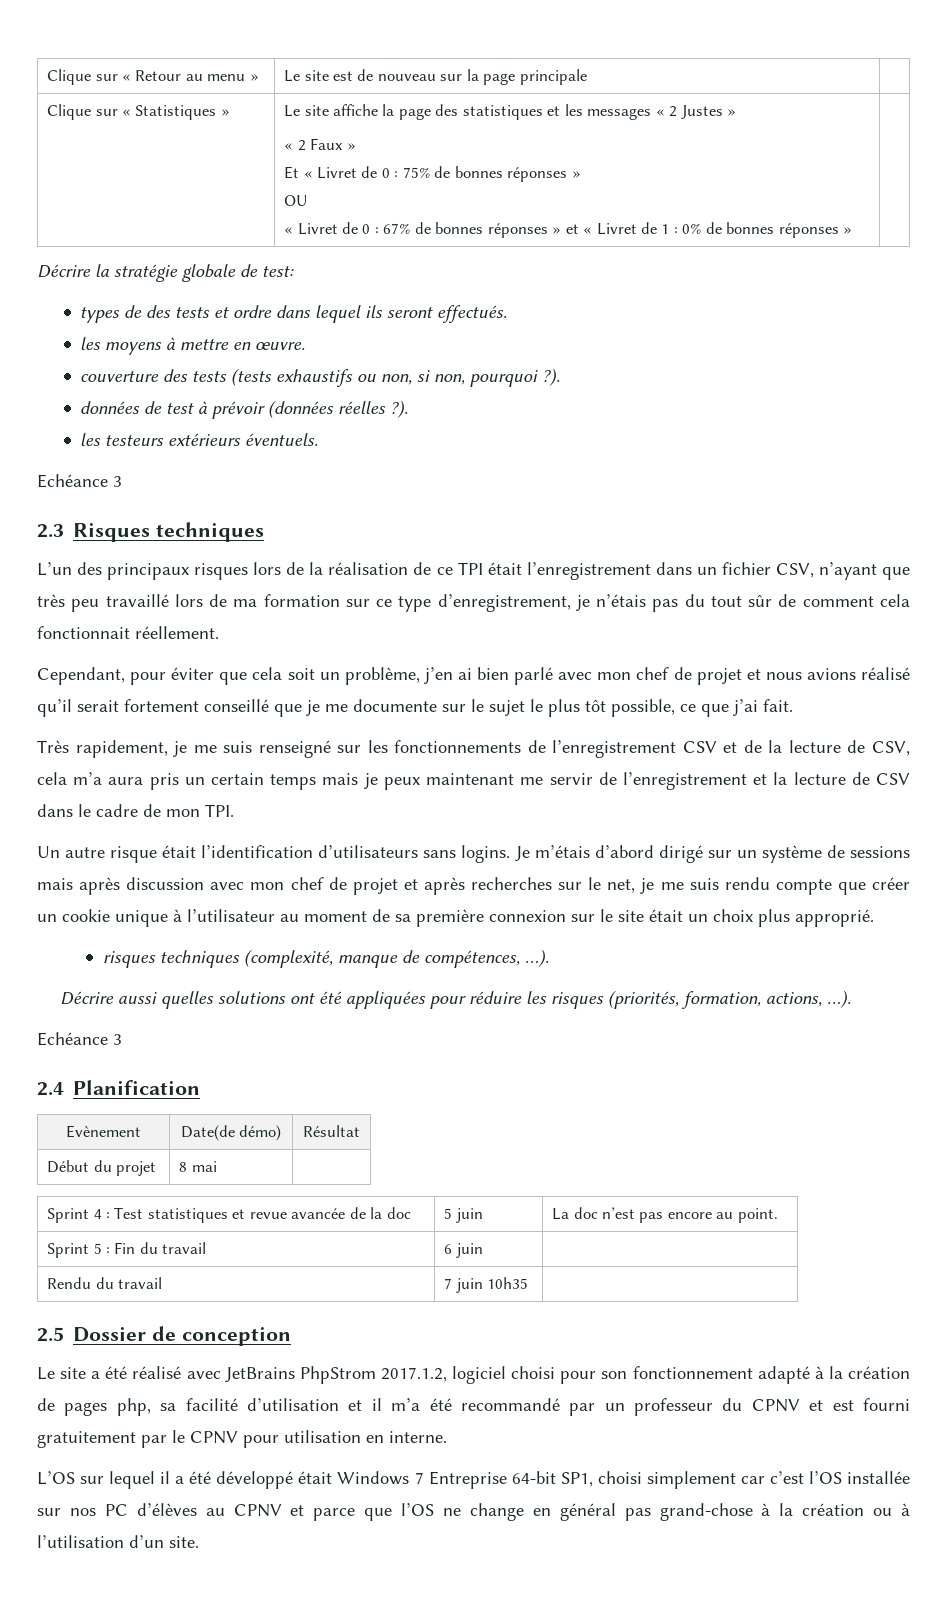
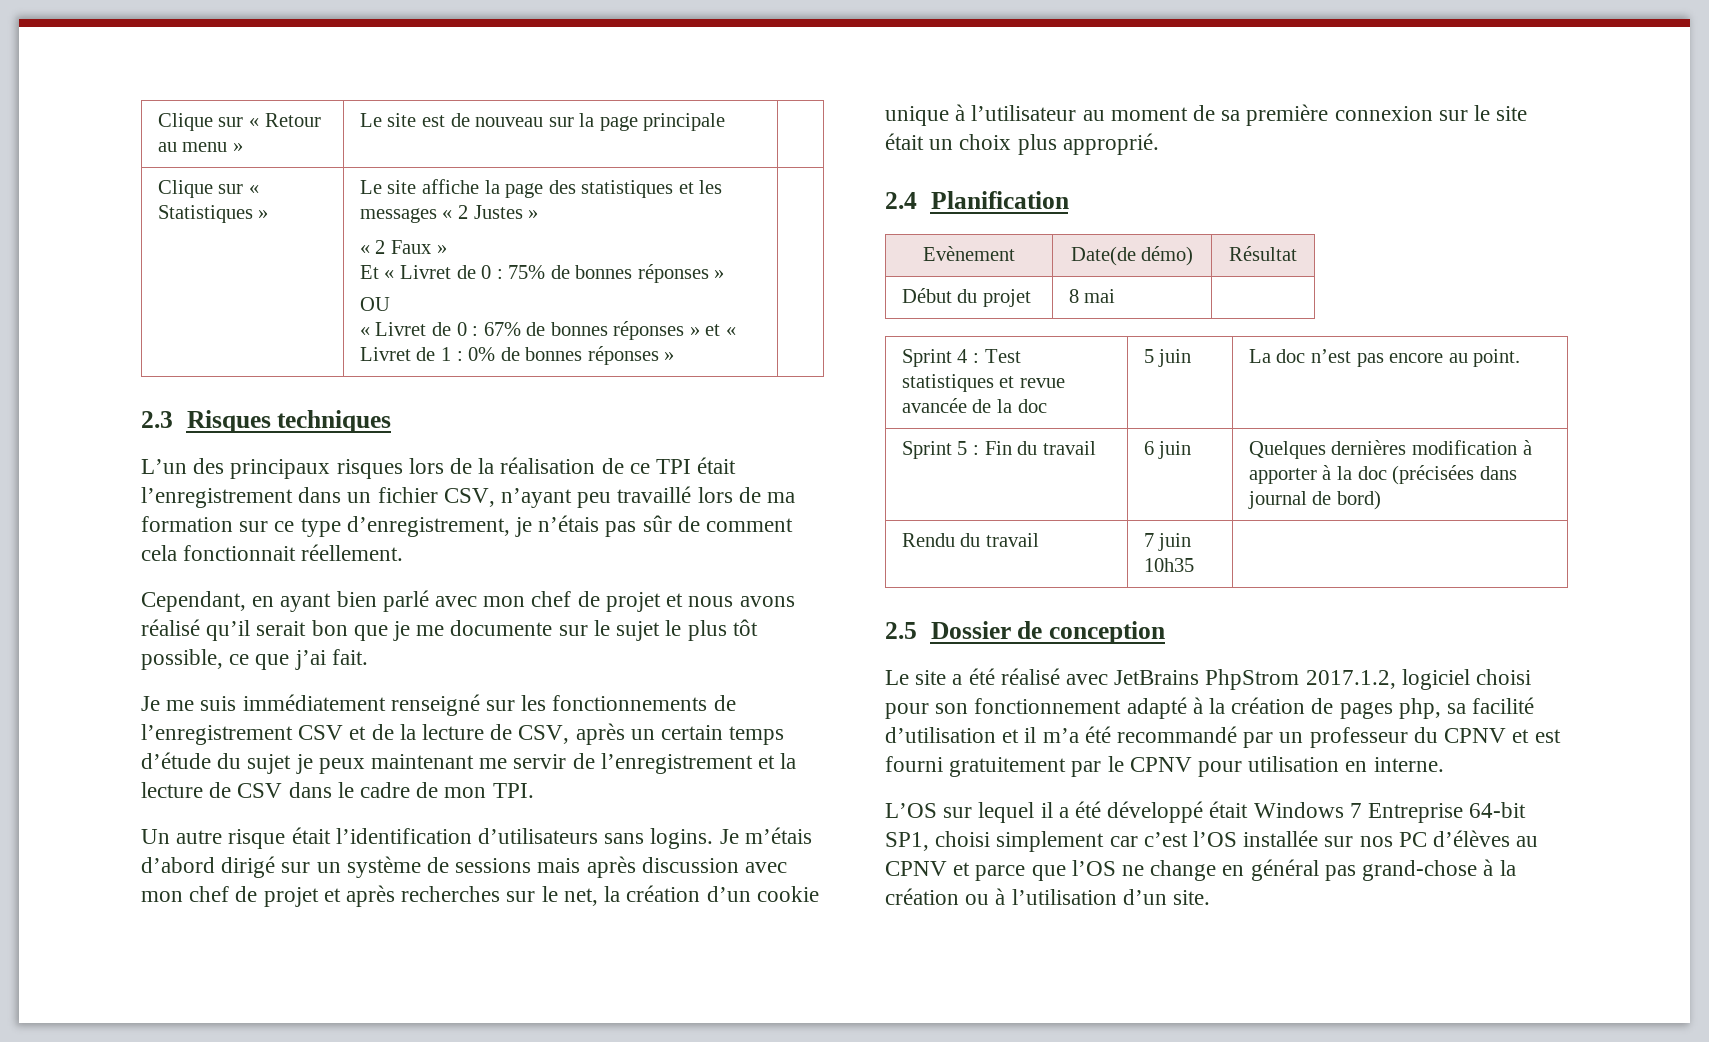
- Décrire la stratégie globale de test:
- types de des tests et ordre dans lequel ils seront effectués.
- les moyens à mettre en œuvre.
- couverture des tests (tests exhaustifs ou non, si non, pourquoi ?).
- données de test à prévoir (données réelles ?).
- les testeurs extérieurs éventuels.
- Echéance 3
- L’un des principaux risques lors de la réalisation de ce TPI était l’enregistrement dans un fichier CSV, n’ayant que très peu travaillé lors de ma formation sur ce type d’enregistrement, je n’étais pas du tout sûr de comment cela fonctionnait réellement.
+ L’un des principaux risques lors de la réalisation de ce TPI était l’enregistrement dans un fichier CSV, n’ayant peu travaillé lors de ma formation sur ce type d’enregistrement, je n’étais pas sûr de comment cela fonctionnait réellement.
- Cependant, pour éviter que cela soit un problème, j’en ai bien parlé avec mon chef de projet et nous avions réalisé qu’il serait fortement conseillé que je me documente sur le sujet le plus tôt possible, ce que j’ai fait.
+ Cependant, en ayant bien parlé avec mon chef de projet et nous avons réalisé qu’il serait bon que je me documente sur le sujet le plus tôt possible, ce que j’ai fait.
- Très rapidement, je me suis renseigné sur les fonctionnements de l’enregistrement CSV et de la lecture de CSV, cela m’a aura pris un certain temps mais je peux maintenant me servir de l’enregistrement et la lecture de CSV dans le cadre de mon TPI.
+ Je me suis immédiatement renseigné sur les fonctionnements de l’enregistrement CSV et de la lecture de CSV, après un certain temps d’étude du sujet je peux maintenant me servir de l’enregistrement et la lecture de CSV dans le cadre de mon TPI.
- Je m’étais d’abord dirigé sur un système de sessions mais après discussion avec mon chef de projet et après recherches sur le net, je me suis rendu compte que créer un cookie unique à l’utilisateur au moment de sa première connexion sur le site était un choix plus approprié.
+ Je m’étais d’abord dirigé sur un système de sessions mais après discussion avec mon chef de projet et après recherches sur le net, la création d’un cookie unique à l’utilisateur au moment de sa première connexion sur le site était un choix plus approprié.
- risques techniques (complexité, manque de compétences, …).
- Décrire aussi quelles solutions ont été appliquées pour réduire les risques (priorités, formation, actions, …).
- Echéance 3
- Sprint 5 : Fin du travail | 6 juin |
+ Sprint 5 : Fin du travail | 6 juin | Quelques dernières modification à apporter à la doc (précisées dans journal de bord)

